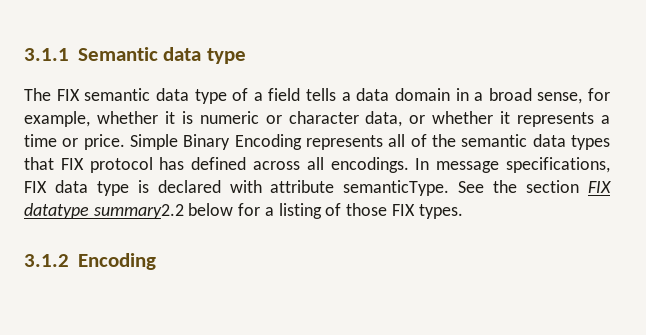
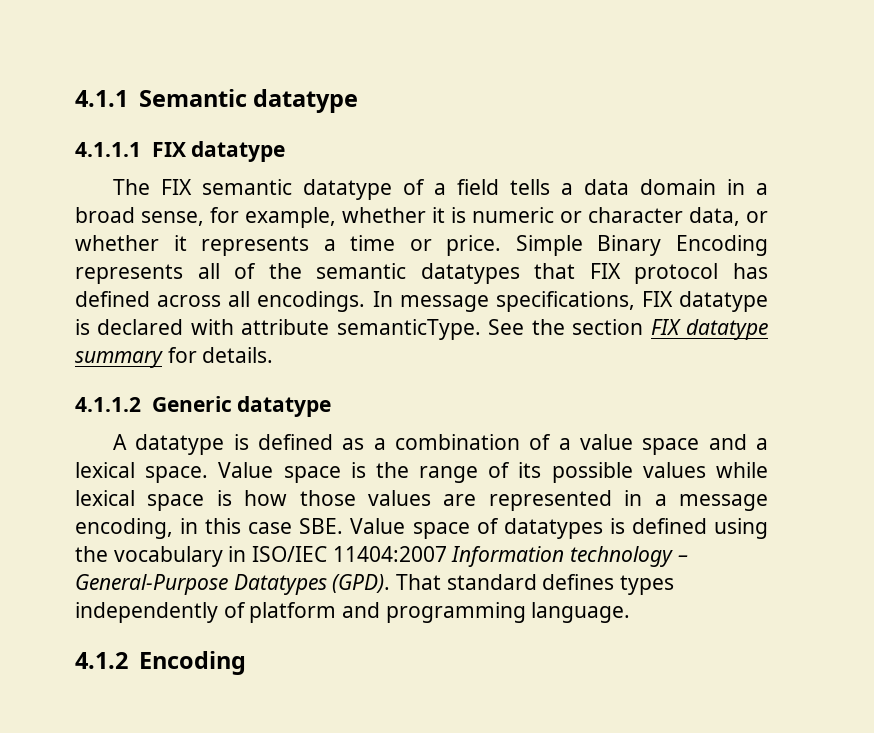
- 3.1.1 Semantic data type
+ 4.1.1 Semantic datatype
+ 4.1.1.1 FIX datatype
- The FIX semantic data type of a field tells a data domain in a broad sense, for example, whether it is numeric or character data, or whether it represents a time or price.
+ The FIX semantic datatype of a field tells a data domain in a broad sense, for example, whether it is numeric or character data, or whether it represents a time or price.
- Simple Binary Encoding represents all of the semantic data types that FIX protocol has defined across all encodings.
+ Simple Binary Encoding represents all of the semantic datatypes that FIX protocol has defined across all encodings.
- In message specifications, FIX data type is declared with attribute semanticType.
+ In message specifications, FIX datatype is declared with attribute semanticType.
- See the section FIX datatype summary2.2 below for a listing of those FIX types.
- 3.1.2 Encoding
+ See the section FIX datatype summary for details.
+ 4.1.1.2 Generic datatype
+ A datatype is defined as a combination of a value space and a lexical space. Value space is the range of its possible values while lexical space is how those values are represented in a message encoding, in this case SBE. Value space of datatypes is defined using the vocabulary in ISO/IEC 11404:2007 Information technology – General-Purpose Datatypes (GPD). That standard defines types independently of platform and programming language.
+ 4.1.2 Encoding

